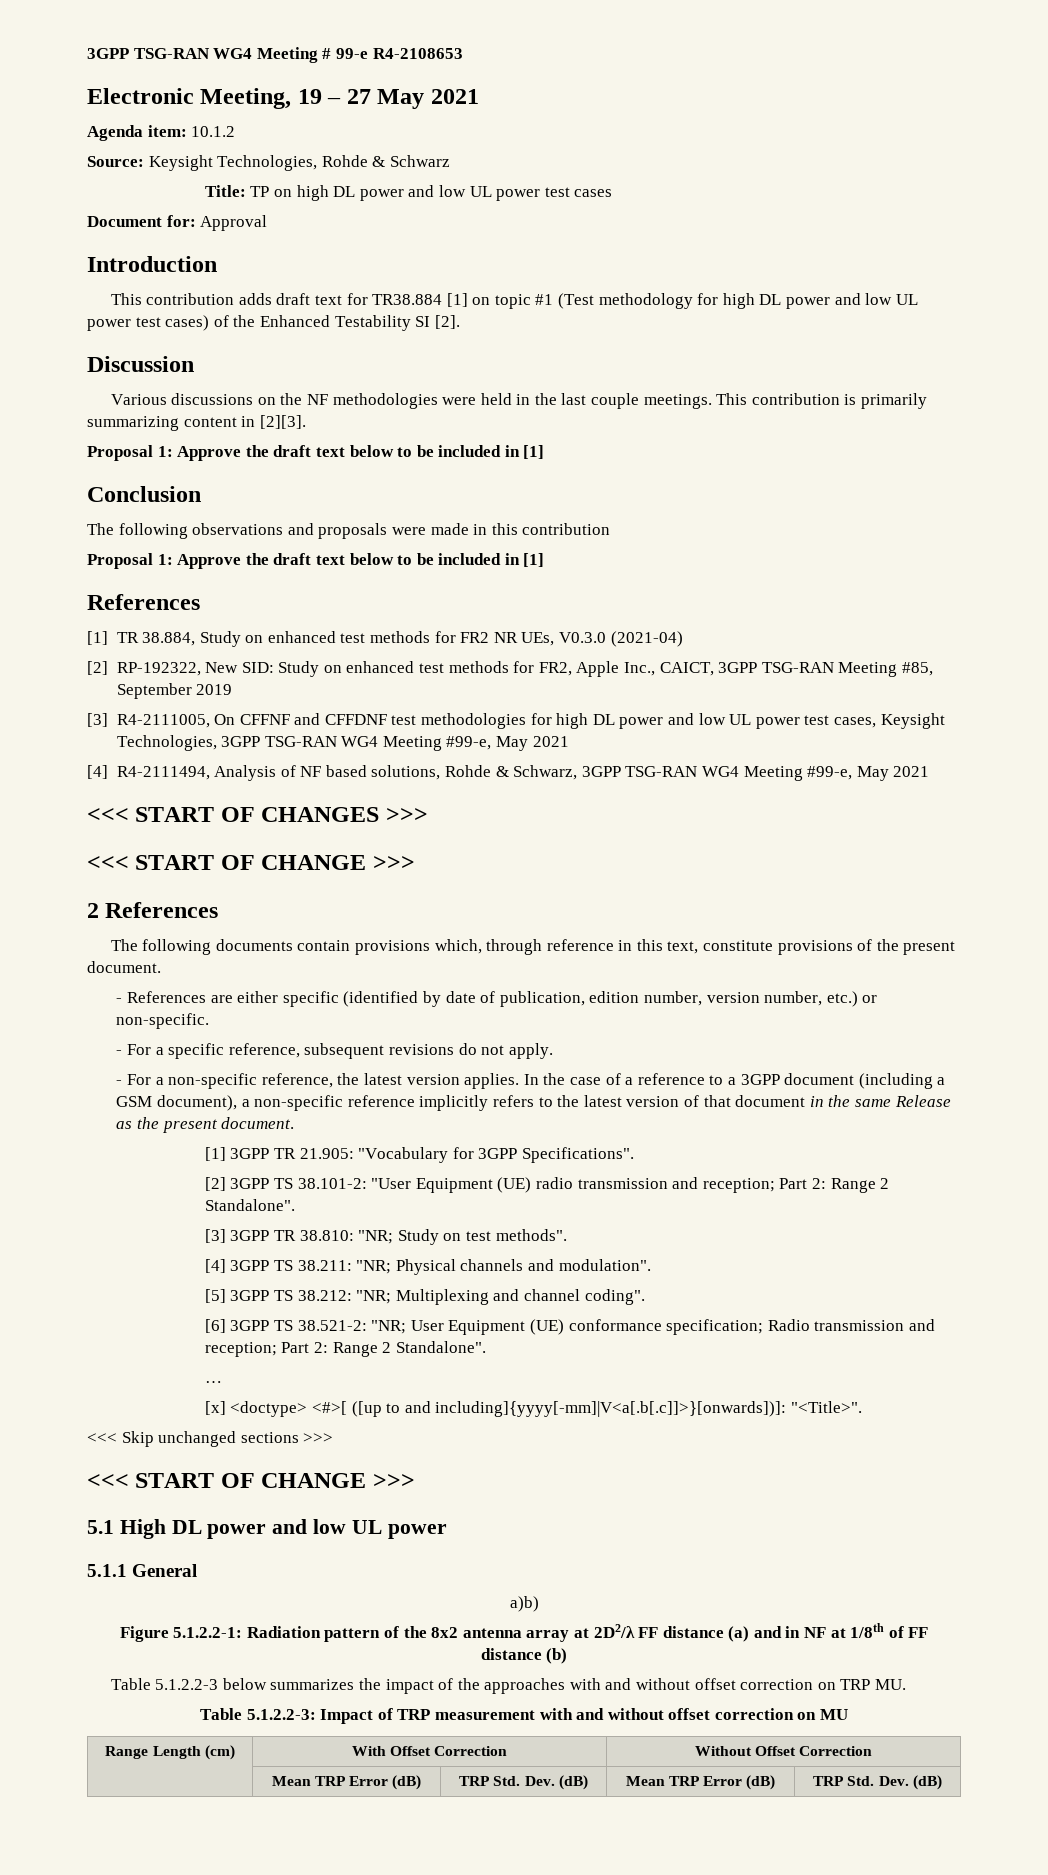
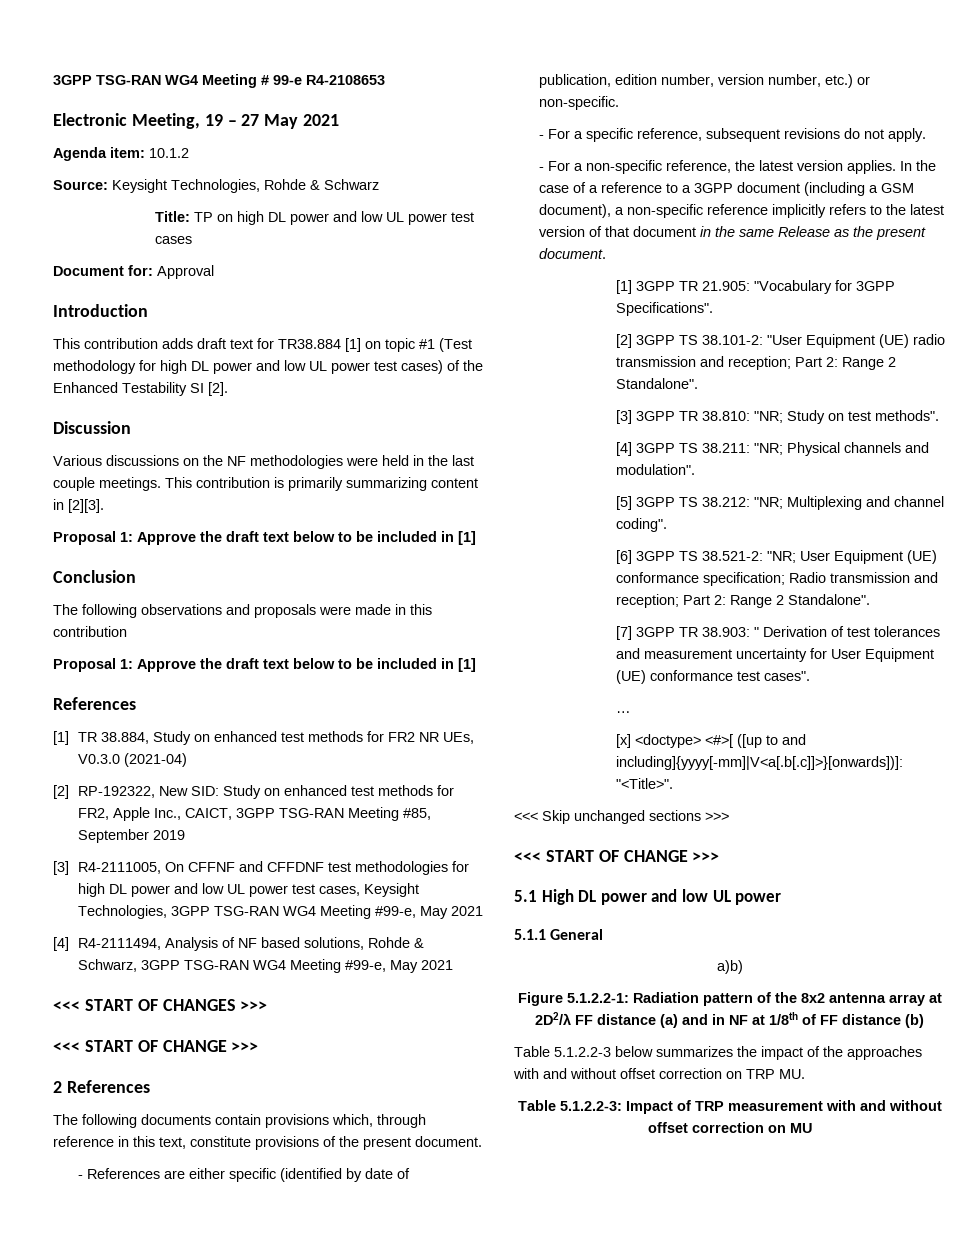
+ [7] 3GPP TR 38.903: " Derivation of test tolerances and measurement uncertainty for User Equipment (UE) conformance test cases".
- Range Length (cm) | With Offset Correction | Without Offset Correction
- | Mean TRP Error (dB) | TRP Std. Dev. (dB) | Mean TRP Error (dB) | TRP Std. Dev. (dB)

